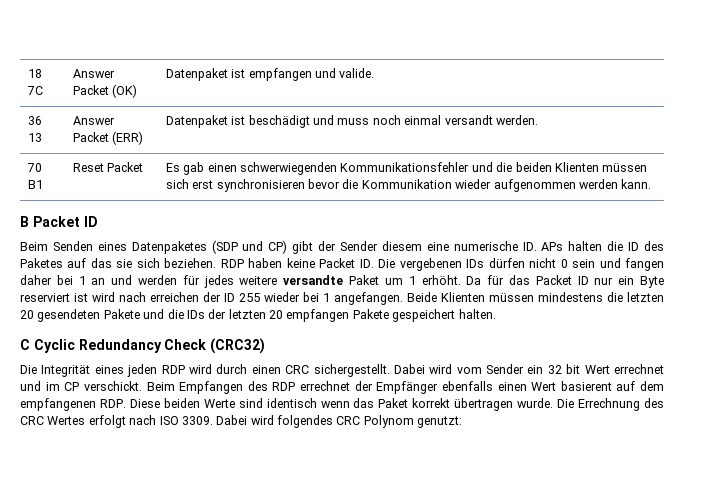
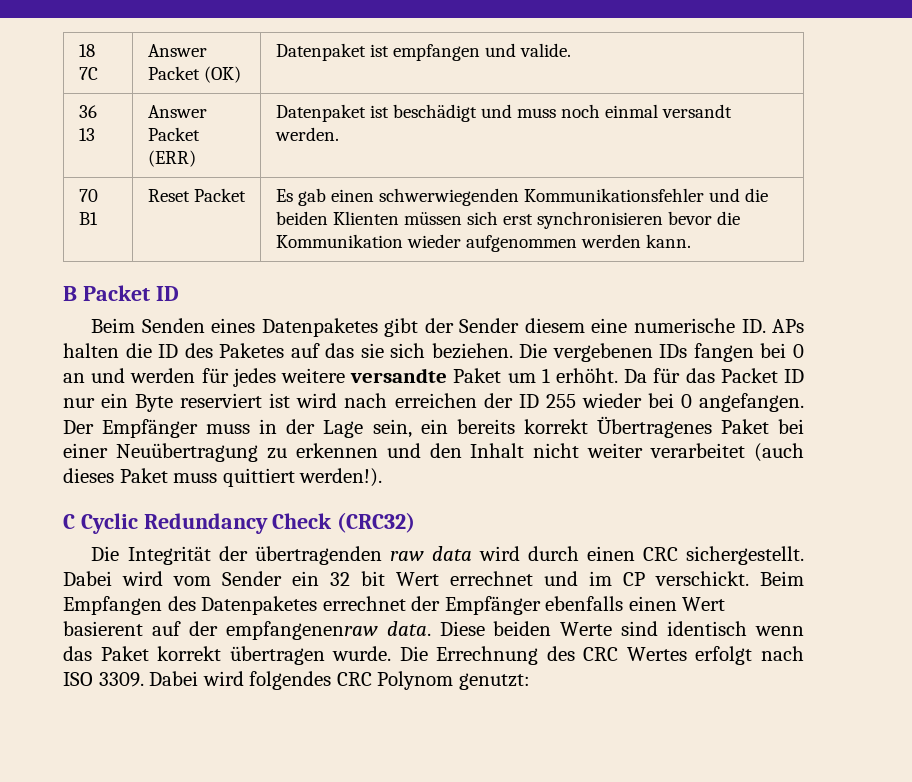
- Beim Senden eines Datenpaketes (SDP und CP) gibt der Sender diesem eine numerische ID. APs halten die ID des Paketes auf das sie sich beziehen.
+ Beim Senden eines Datenpaketes gibt der Sender diesem eine numerische ID. APs halten die ID des Paketes auf das sie sich beziehen.
- RDP haben keine Packet ID. Die vergebenen IDs dürfen nicht 0 sein und fangen daher bei 1 an und werden für jedes weitere versandte Paket um 1 erhöht.
+ Die vergebenen IDs fangen bei 0 an und werden für jedes weitere versandte Paket um 1 erhöht.
- Da für das Packet ID nur ein Byte reserviert ist wird nach erreichen der ID 255 wieder bei 1 angefangen. Beide Klienten müssen mindestens die letzten 20 gesendeten Pakete und die IDs der letzten 20 empfangen Pakete gespeichert halten.
+ Da für das Packet ID nur ein Byte reserviert ist wird nach erreichen der ID 255 wieder bei 0 angefangen. Der Empfänger muss in der Lage sein, ein bereits korrekt Übertragenes Paket bei einer Neuübertragung zu erkennen und den Inhalt nicht weiter verarbeitet (auch dieses Paket muss quittiert werden!).
- Die Integrität eines jeden RDP wird durch einen CRC sichergestellt.
+ Die Integrität der übertragenden raw data wird durch einen CRC sichergestellt.
- Beim Empfangen des RDP errechnet der Empfänger ebenfalls einen Wert basierent auf dem empfangenen RDP. Diese beiden Werte sind identisch wenn das Paket korrekt übertragen wurde.
+ Beim Empfangen des Datenpaketes errechnet der Empfänger ebenfalls einen Wert basierent auf der empfangenenraw data. Diese beiden Werte sind identisch wenn das Paket korrekt übertragen wurde.

